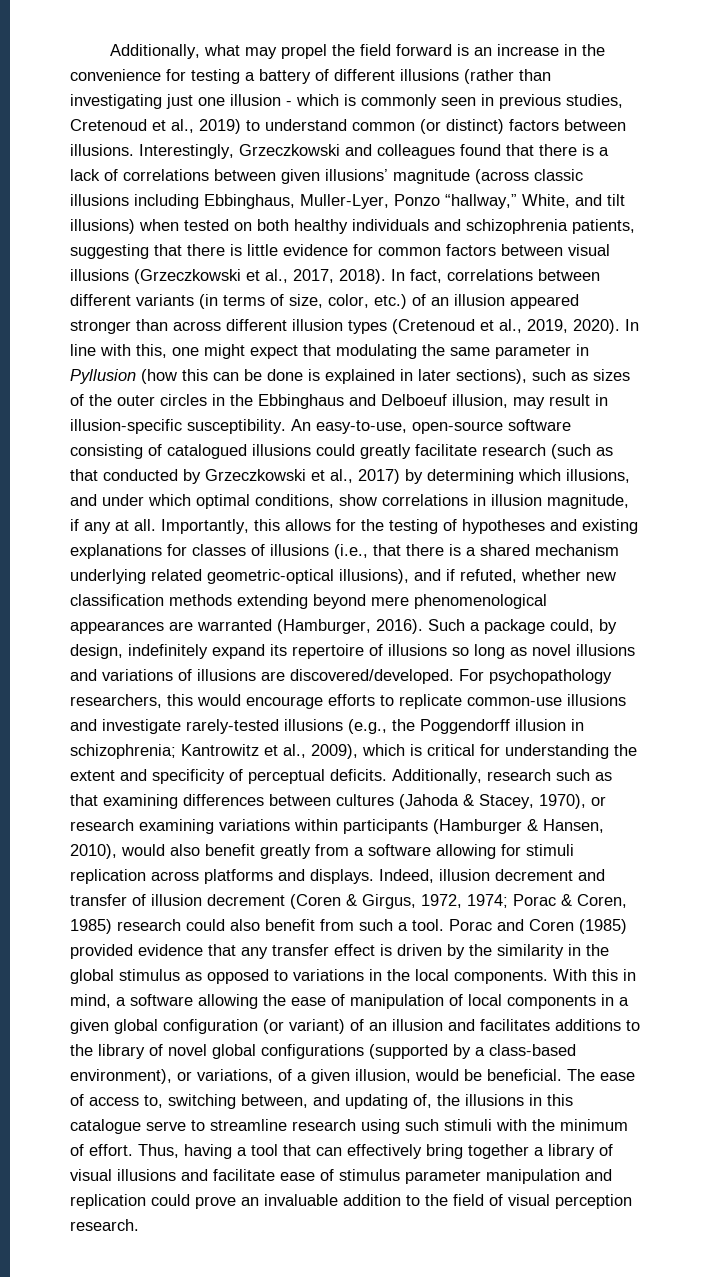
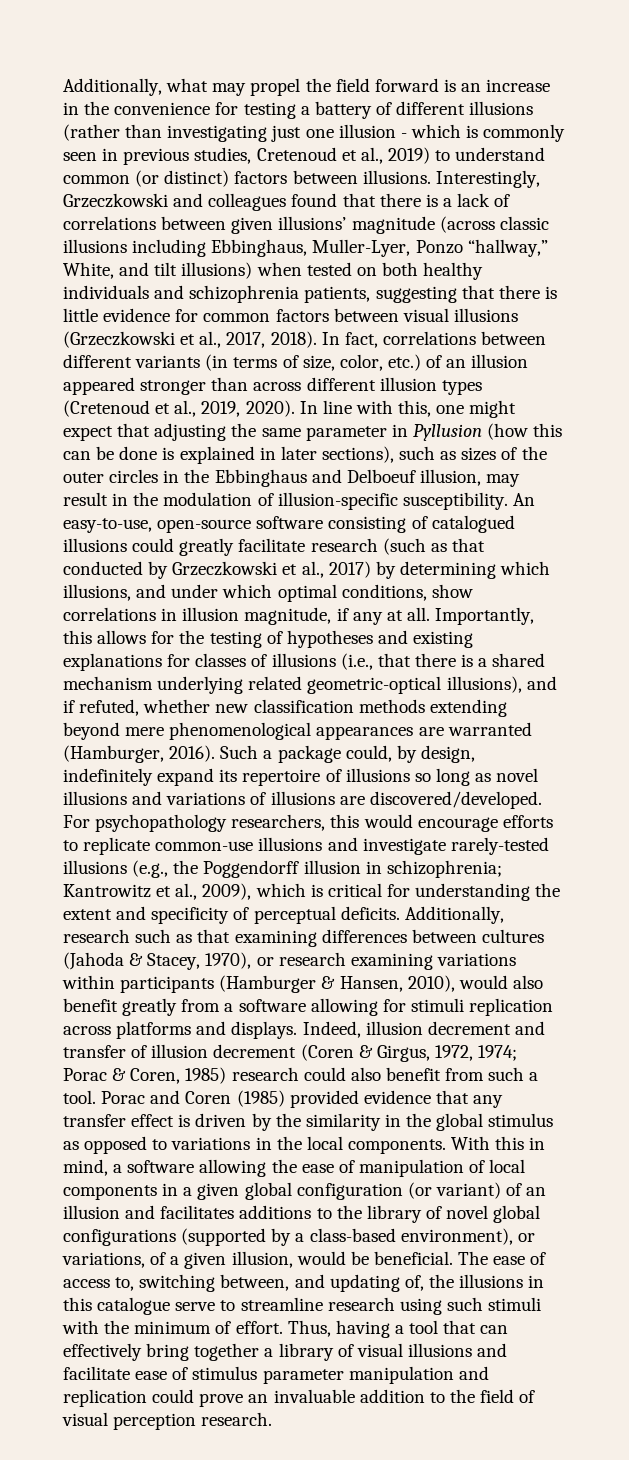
- In line with this, one might expect that modulating the same parameter in Pyllusion (how this can be done is explained in later sections), such as sizes of the outer circles in the Ebbinghaus and Delboeuf illusion, may result in illusion-specific susceptibility.
+ In line with this, one might expect that adjusting the same parameter in Pyllusion (how this can be done is explained in later sections), such as sizes of the outer circles in the Ebbinghaus and Delboeuf illusion, may result in the modulation of illusion-specific susceptibility.

